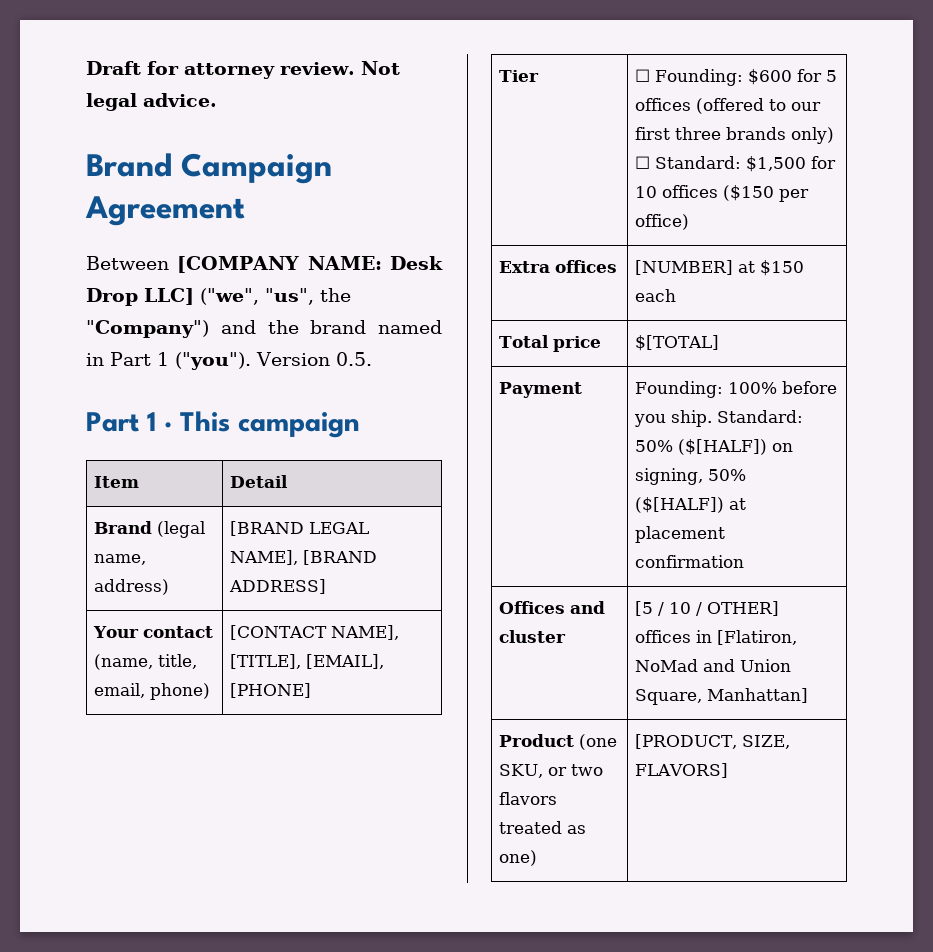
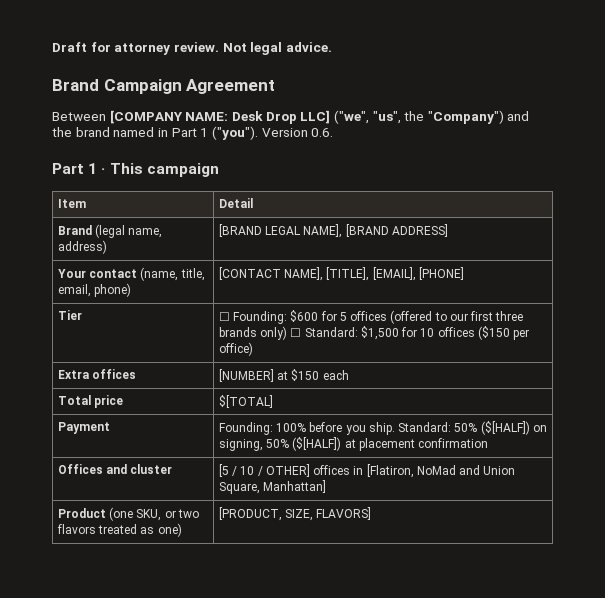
- Version 0.5.
+ Version 0.6.

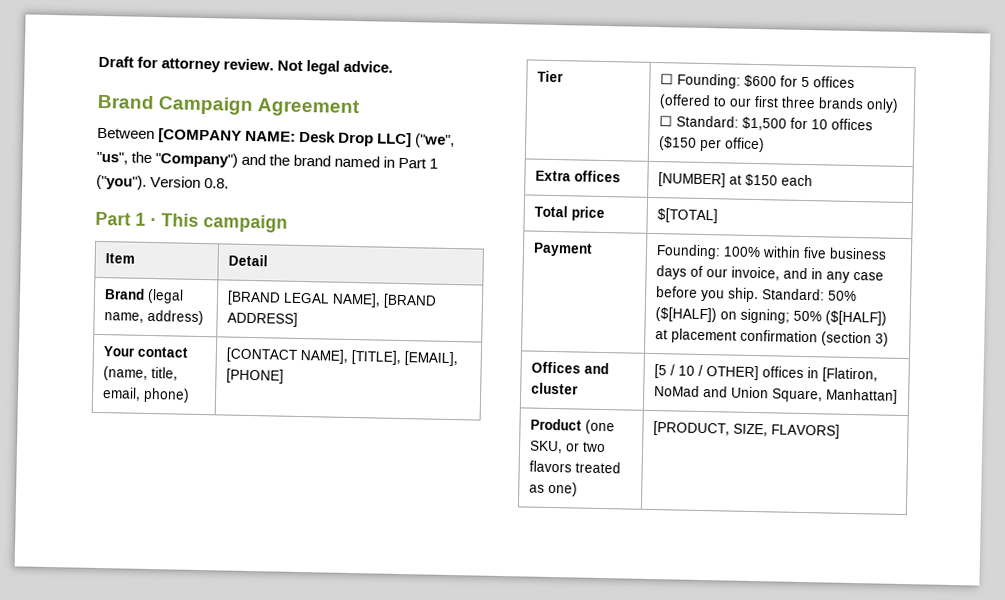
- Version 0.6.
+ Version 0.8.
- Payment | Founding: 100% before you ship. Standard: 50% ($[HALF]) on signing, 50% ($[HALF]) at placement confirmation
+ Payment | Founding: 100% within five business days of our invoice, and in any case before you ship. Standard: 50% ($[HALF]) on signing; 50% ($[HALF]) at placement confirmation (section 3)

